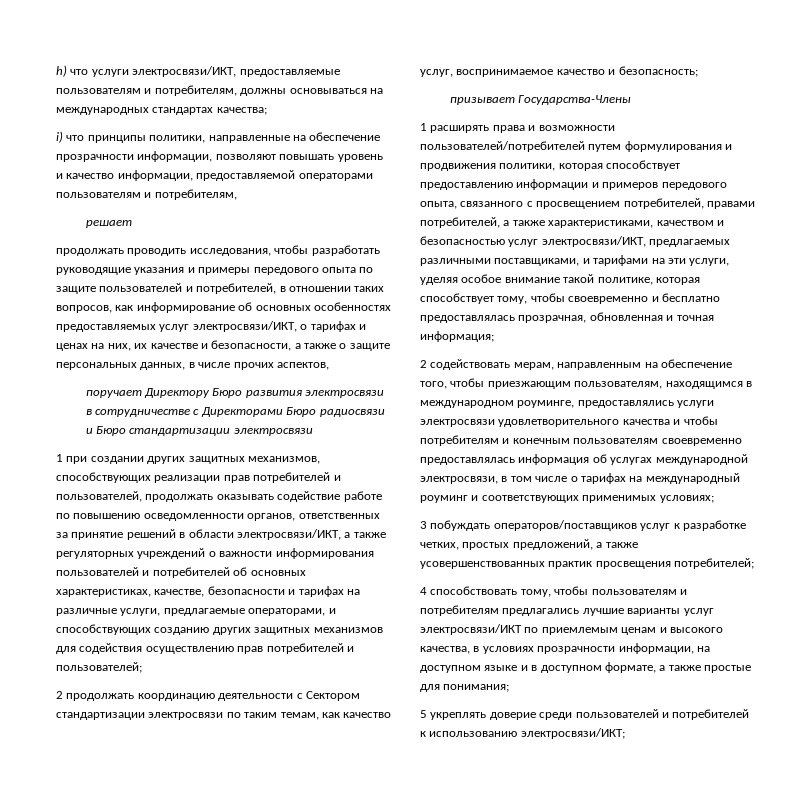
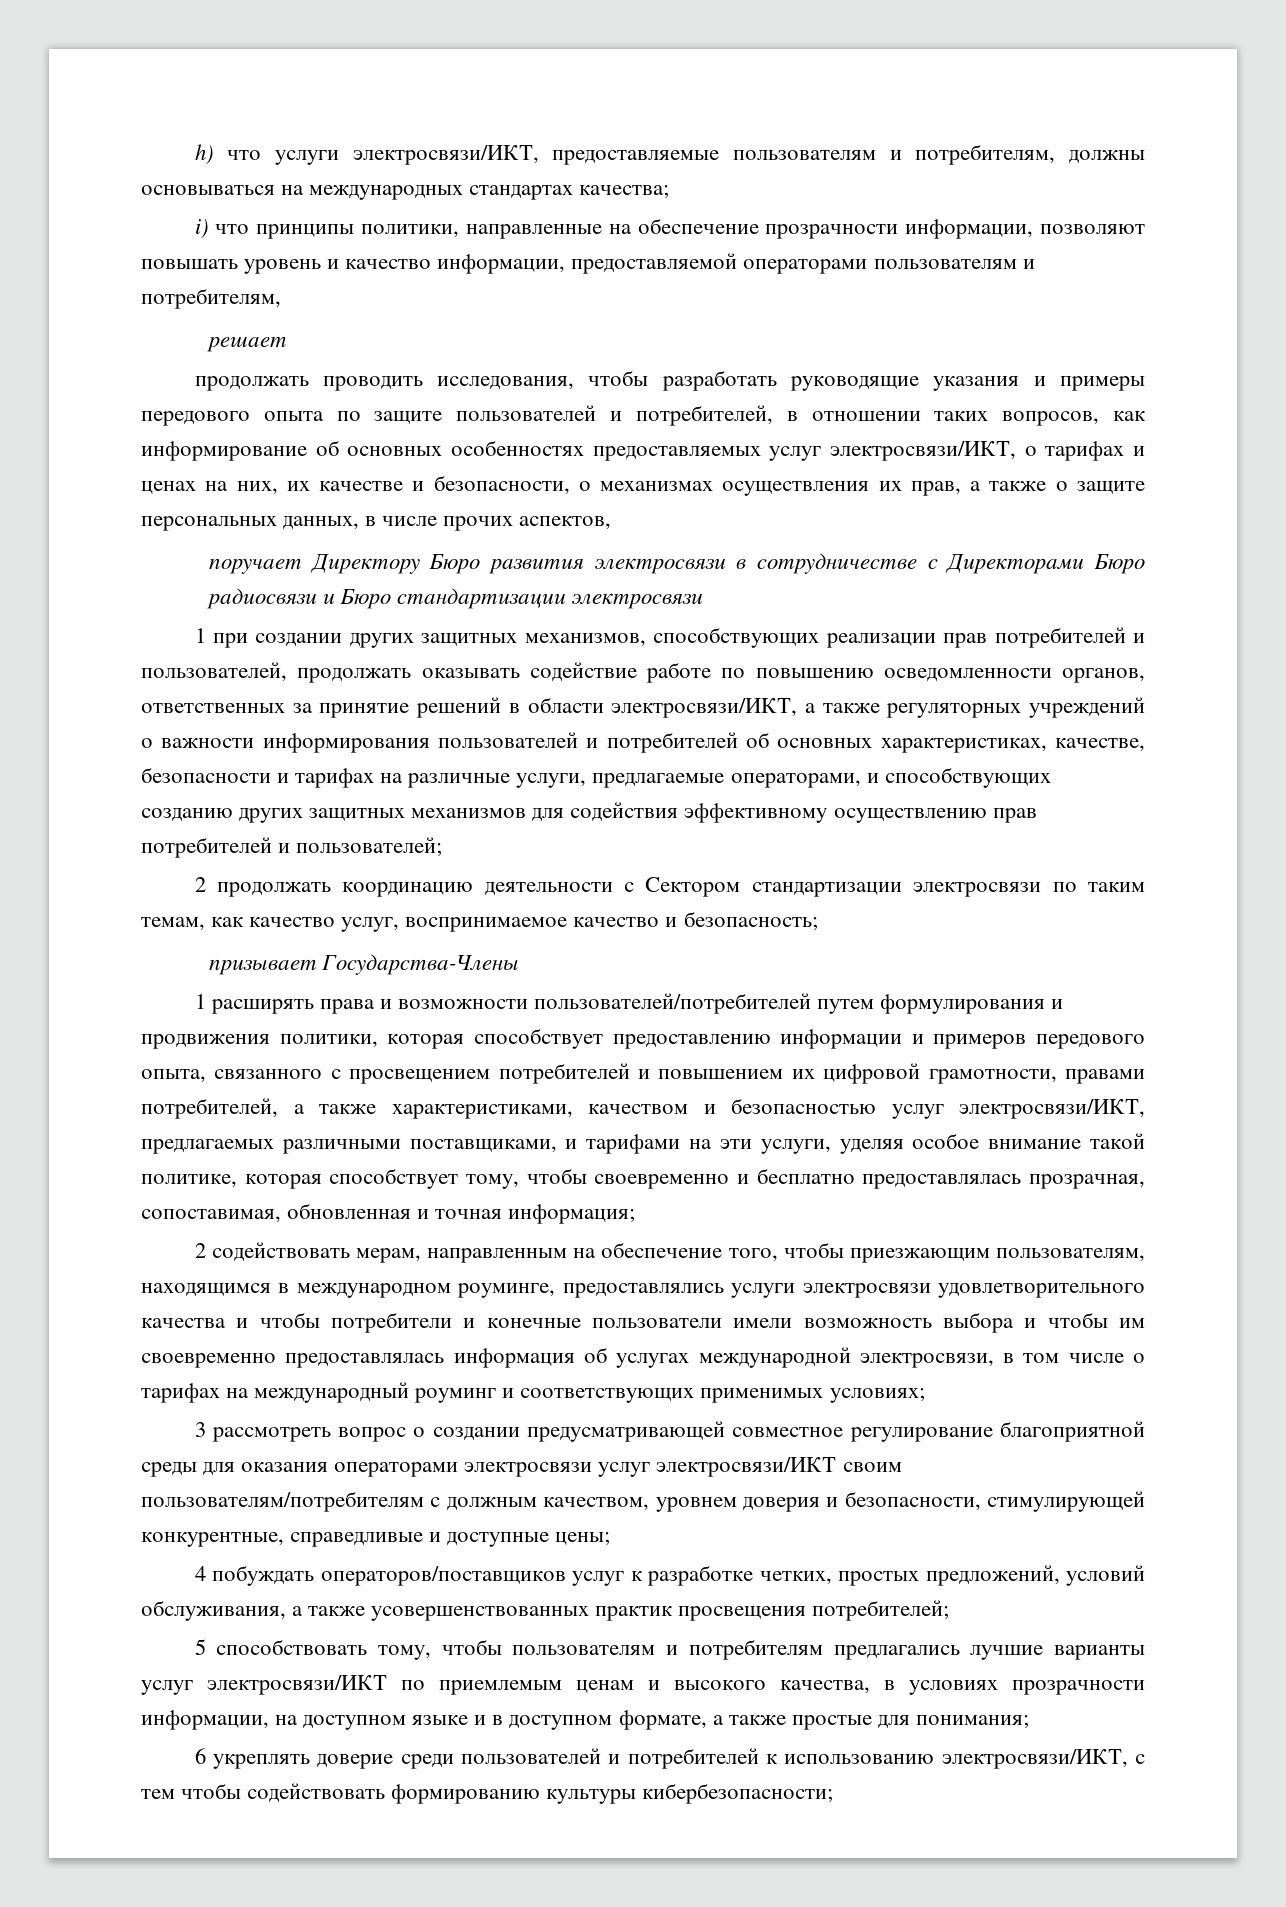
- продолжать проводить исследования, чтобы разработать руководящие указания и примеры передового опыта по защите пользователей и потребителей, в отношении таких вопросов, как информирование об основных особенностях предоставляемых услуг электросвязи/ИКТ, о тарифах и ценах на них, их качестве и безопасности, а также о защите персональных данных, в числе прочих аспектов,
+ продолжать проводить исследования, чтобы разработать руководящие указания и примеры передового опыта по защите пользователей и потребителей, в отношении таких вопросов, как информирование об основных особенностях предоставляемых услуг электросвязи/ИКТ, о тарифах и ценах на них, их качестве и безопасности, о механизмах осуществления их прав, а также о защите персональных данных, в числе прочих аспектов,
- 1 при создании других защитных механизмов, способствующих реализации прав потребителей и пользователей, продолжать оказывать содействие работе по повышению осведомленности органов, ответственных за принятие решений в области электросвязи/ИКТ, а также регуляторных учреждений о важности информирования пользователей и потребителей об основных характеристиках, качестве, безопасности и тарифах на различные услуги, предлагаемые операторами, и способствующих созданию других защитных механизмов для содействия осуществлению прав потребителей и пользователей;
+ 1 при создании других защитных механизмов, способствующих реализации прав потребителей и пользователей, продолжать оказывать содействие работе по повышению осведомленности органов, ответственных за принятие решений в области электросвязи/ИКТ, а также регуляторных учреждений о важности информирования пользователей и потребителей об основных характеристиках, качестве, безопасности и тарифах на различные услуги, предлагаемые операторами, и способствующих созданию других защитных механизмов для содействия эффективному осуществлению прав потребителей и пользователей;
- 1 расширять права и возможности пользователей/потребителей путем формулирования и продвижения политики, которая способствует предоставлению информации и примеров передового опыта, связанного с просвещением потребителей, правами потребителей, а также характеристиками, качеством и безопасностью услуг электросвязи/ИКТ, предлагаемых различными поставщиками, и тарифами на эти услуги, уделяя особое внимание такой политике, которая способствует тому, чтобы своевременно и бесплатно предоставлялась прозрачная, обновленная и точная информация;
+ 1 расширять права и возможности пользователей/потребителей путем формулирования и продвижения политики, которая способствует предоставлению информации и примеров передового опыта, связанного с просвещением потребителей и повышением их цифровой грамотности, правами потребителей, а также характеристиками, качеством и безопасностью услуг электросвязи/ИКТ, предлагаемых различными поставщиками, и тарифами на эти услуги, уделяя особое внимание такой политике, которая способствует тому, чтобы своевременно и бесплатно предоставлялась прозрачная, сопоставимая, обновленная и точная информация;
- 2 содействовать мерам, направленным на обеспечение того, чтобы приезжающим пользователям, находящимся в международном роуминге, предоставлялись услуги электросвязи удовлетворительного качества и чтобы потребителям и конечным пользователям своевременно предоставлялась информация об услугах международной электросвязи, в том числе о тарифах на международный роуминг и соответствующих применимых условиях;
+ 2 содействовать мерам, направленным на обеспечение того, чтобы приезжающим пользователям, находящимся в международном роуминге, предоставлялись услуги электросвязи удовлетворительного качества и чтобы потребители и конечные пользователи имели возможность выбора и чтобы им своевременно предоставлялась информация об услугах международной электросвязи, в том числе о тарифах на международный роуминг и соответствующих применимых условиях;
- 3 побуждать операторов/поставщиков услуг к разработке четких, простых предложений, а также усовершенствованных практик просвещения потребителей;
+ 3 рассмотреть вопрос о создании предусматривающей совместное регулирование благоприятной среды для оказания операторами электросвязи услуг электросвязи/ИКТ своим пользователям/потребителям с должным качеством, уровнем доверия и безопасности, стимулирующей конкурентные, справедливые и доступные цены;
+ 4 побуждать операторов/поставщиков услуг к разработке четких, простых предложений, условий обслуживания, а также усовершенствованных практик просвещения потребителей;
- 4 способствовать тому, чтобы пользователям и потребителям предлагались лучшие варианты услуг электросвязи/ИКТ по приемлемым ценам и высокого качества, в условиях прозрачности информации, на доступном языке и в доступном формате, а также простые для понимания;
+ 5 способствовать тому, чтобы пользователям и потребителям предлагались лучшие варианты услуг электросвязи/ИКТ по приемлемым ценам и высокого качества, в условиях прозрачности информации, на доступном языке и в доступном формате, а также простые для понимания;
- 5 укреплять доверие среди пользователей и потребителей к использованию электросвязи/ИКТ;
+ 6 укреплять доверие среди пользователей и потребителей к использованию электросвязи/ИКТ, с тем чтобы содействовать формированию культуры кибербезопасности;

